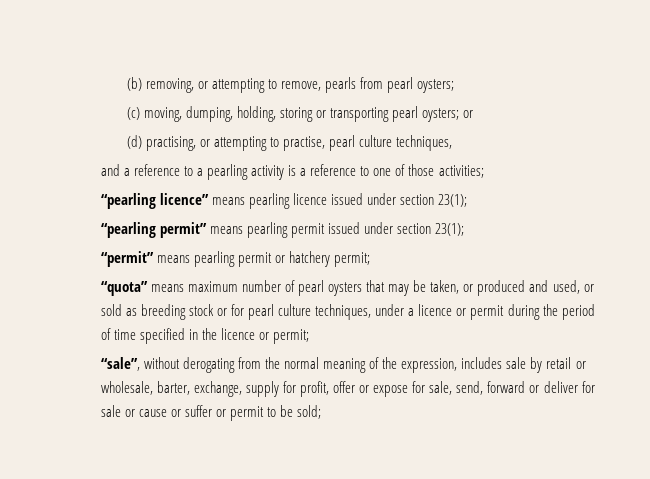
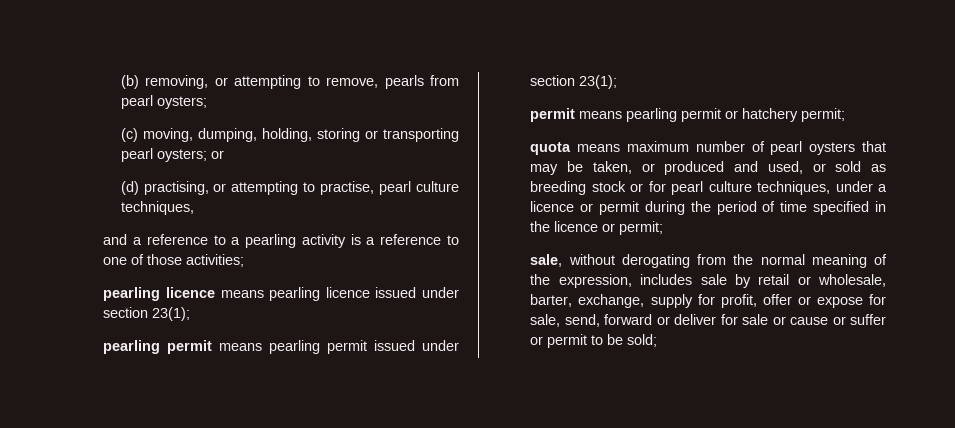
- “pearling licence” means pearling licence issued under section 23(1);
+ pearling licence means pearling licence issued under section 23(1);
- “pearling permit” means pearling permit issued under section 23(1);
+ pearling permit means pearling permit issued under section 23(1);
- “permit” means pearling permit or hatchery permit;
+ permit means pearling permit or hatchery permit;
- “quota” means maximum number of pearl oysters that may be taken, or produced and used, or sold as breeding stock or for pearl culture techniques, under a licence or permit during the period of time specified in the licence or permit;
+ quota means maximum number of pearl oysters that may be taken, or produced and used, or sold as breeding stock or for pearl culture techniques, under a licence or permit during the period of time specified in the licence or permit;
- “sale”, without derogating from the normal meaning of the expression, includes sale by retail or wholesale, barter, exchange, supply for profit, offer or expose for sale, send, forward or deliver for sale or cause or suffer or permit to be sold;
+ sale, without derogating from the normal meaning of the expression, includes sale by retail or wholesale, barter, exchange, supply for profit, offer or expose for sale, send, forward or deliver for sale or cause or suffer or permit to be sold;

